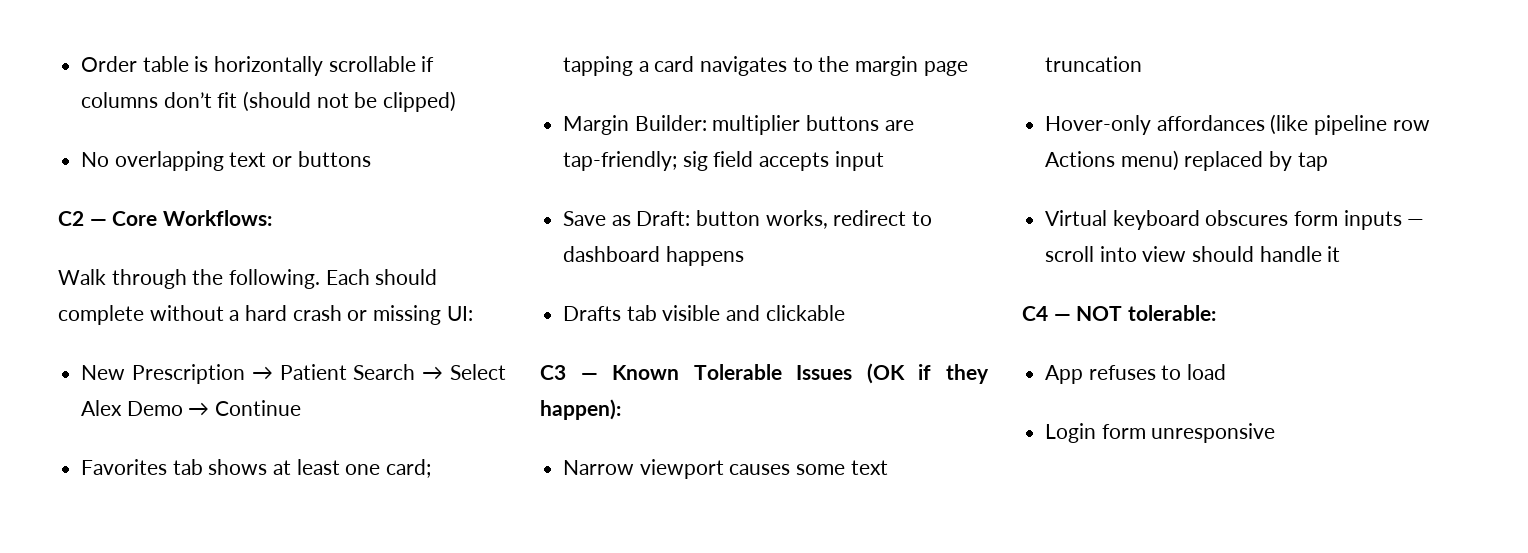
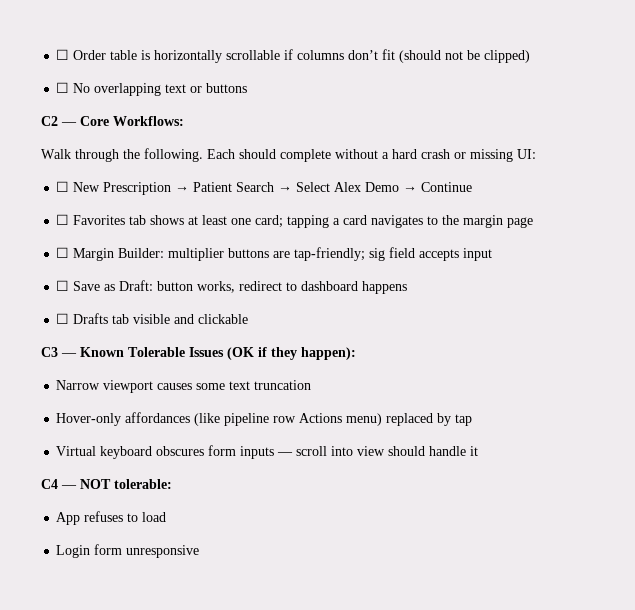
- Order table is horizontally scrollable if columns don’t fit (should not be clipped)
+ ☐ Order table is horizontally scrollable if columns don’t fit (should not be clipped)
- No overlapping text or buttons
+ ☐ No overlapping text or buttons
- New Prescription → Patient Search → Select Alex Demo → Continue
+ ☐ New Prescription → Patient Search → Select Alex Demo → Continue
- Favorites tab shows at least one card; tapping a card navigates to the margin page
+ ☐ Favorites tab shows at least one card; tapping a card navigates to the margin page
- Margin Builder: multiplier buttons are tap-friendly; sig field accepts input
+ ☐ Margin Builder: multiplier buttons are tap-friendly; sig field accepts input
- Save as Draft: button works, redirect to dashboard happens
+ ☐ Save as Draft: button works, redirect to dashboard happens
- Drafts tab visible and clickable
+ ☐ Drafts tab visible and clickable

